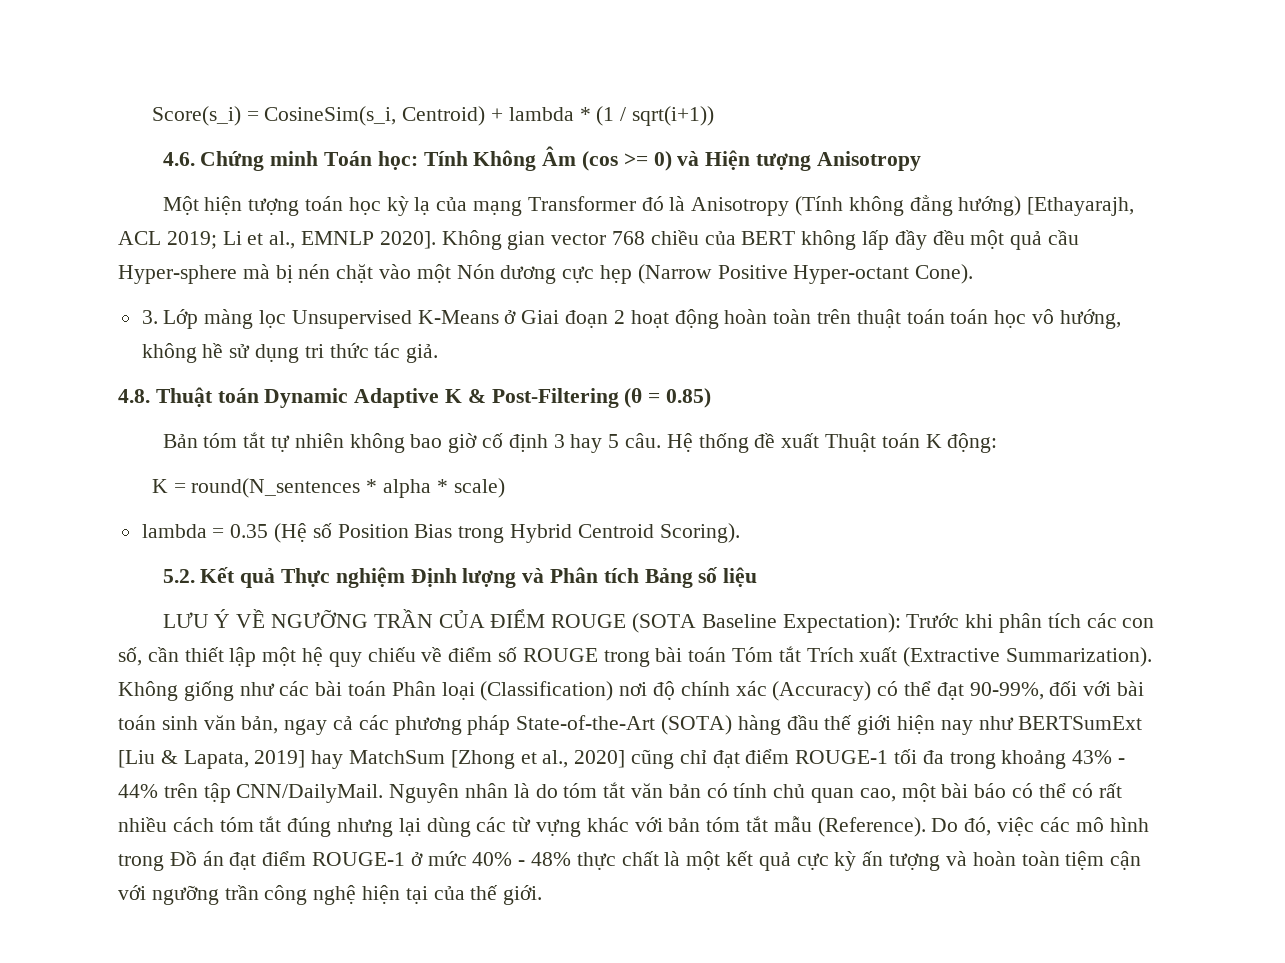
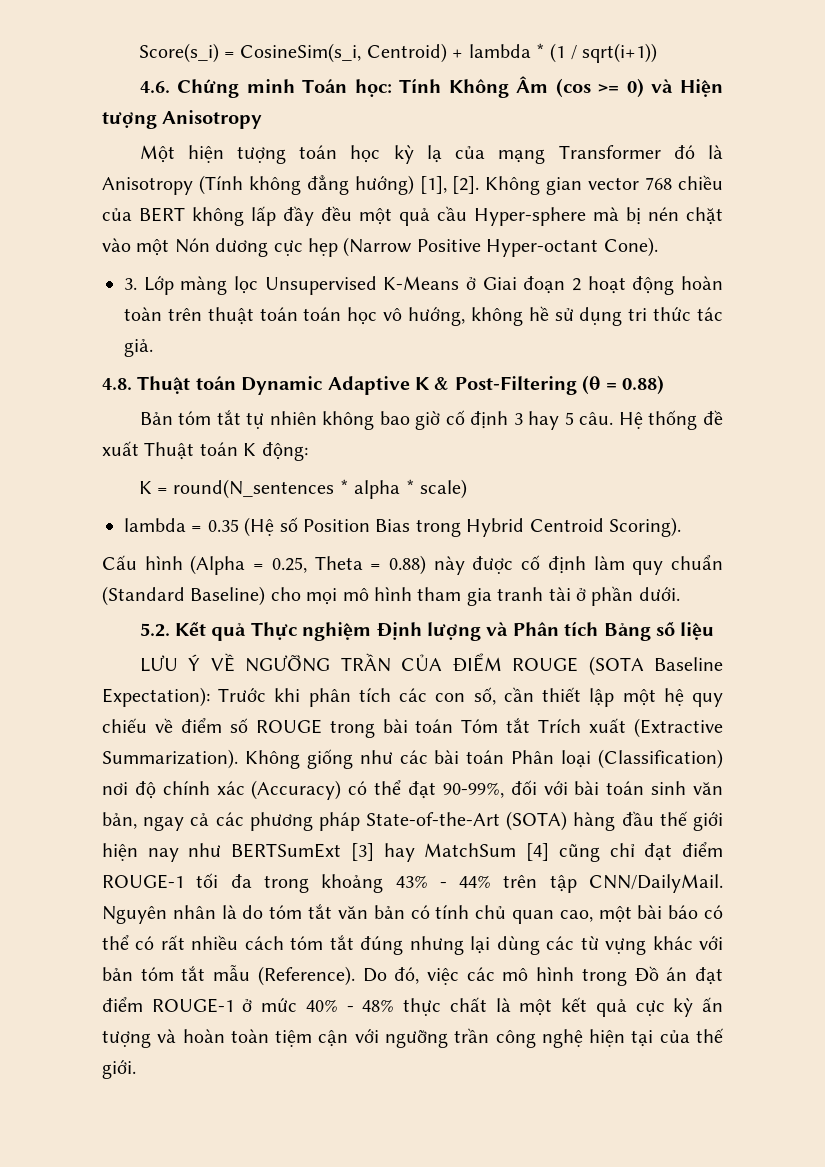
- Một hiện tượng toán học kỳ lạ của mạng Transformer đó là Anisotropy (Tính không đẳng hướng) [Ethayarajh, ACL 2019; Li et al., EMNLP 2020].
+ Một hiện tượng toán học kỳ lạ của mạng Transformer đó là Anisotropy (Tính không đẳng hướng) [1], [2].
- 4.8. Thuật toán Dynamic Adaptive K & Post-Filtering (θ = 0.85)
+ 4.8. Thuật toán Dynamic Adaptive K & Post-Filtering (θ = 0.88)
+ Cấu hình (Alpha = 0.25, Theta = 0.88) này được cố định làm quy chuẩn (Standard Baseline) cho mọi mô hình tham gia tranh tài ở phần dưới.
- Không giống như các bài toán Phân loại (Classification) nơi độ chính xác (Accuracy) có thể đạt 90-99%, đối với bài toán sinh văn bản, ngay cả các phương pháp State-of-the-Art (SOTA) hàng đầu thế giới hiện nay như BERTSumExt [Liu & Lapata, 2019] hay MatchSum [Zhong et al., 2020] cũng chỉ đạt điểm ROUGE-1 tối đa trong khoảng 43% - 44% trên tập CNN/DailyMail.
+ Không giống như các bài toán Phân loại (Classification) nơi độ chính xác (Accuracy) có thể đạt 90-99%, đối với bài toán sinh văn bản, ngay cả các phương pháp State-of-the-Art (SOTA) hàng đầu thế giới hiện nay như BERTSumExt [3] hay MatchSum [4] cũng chỉ đạt điểm ROUGE-1 tối đa trong khoảng 43% - 44% trên tập CNN/DailyMail.

